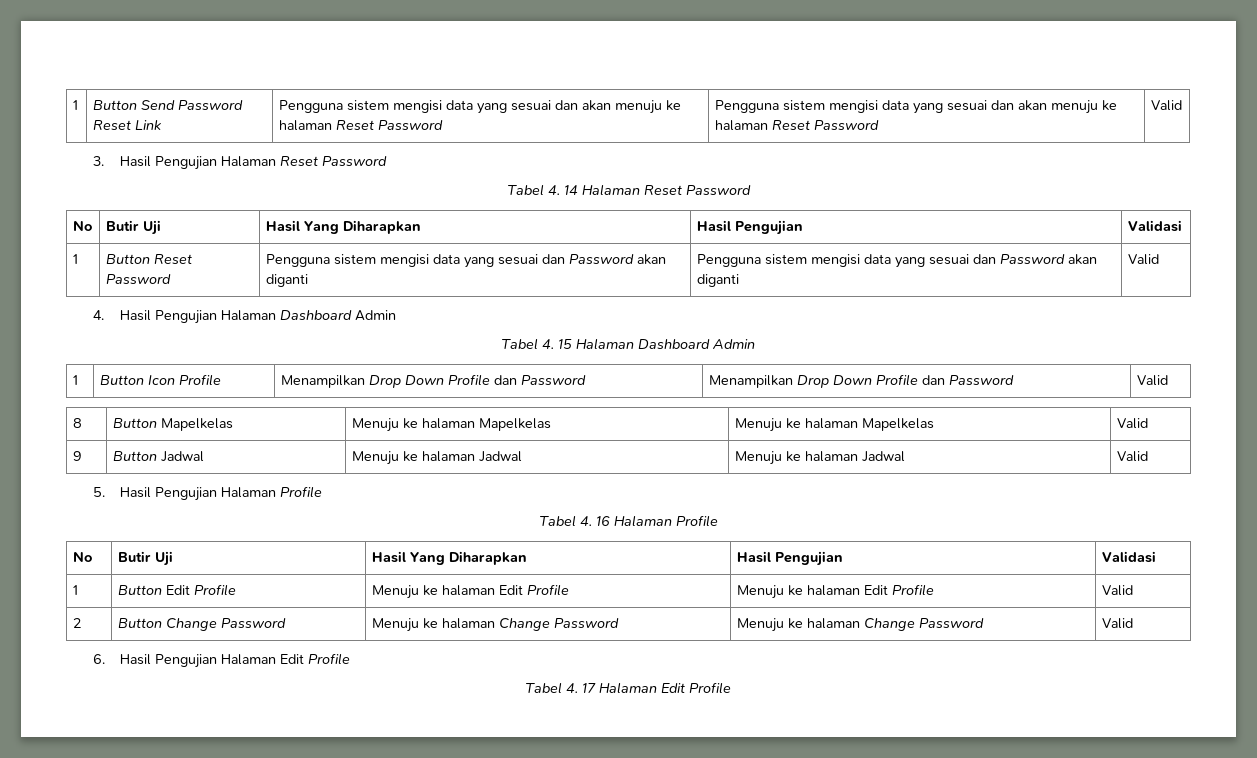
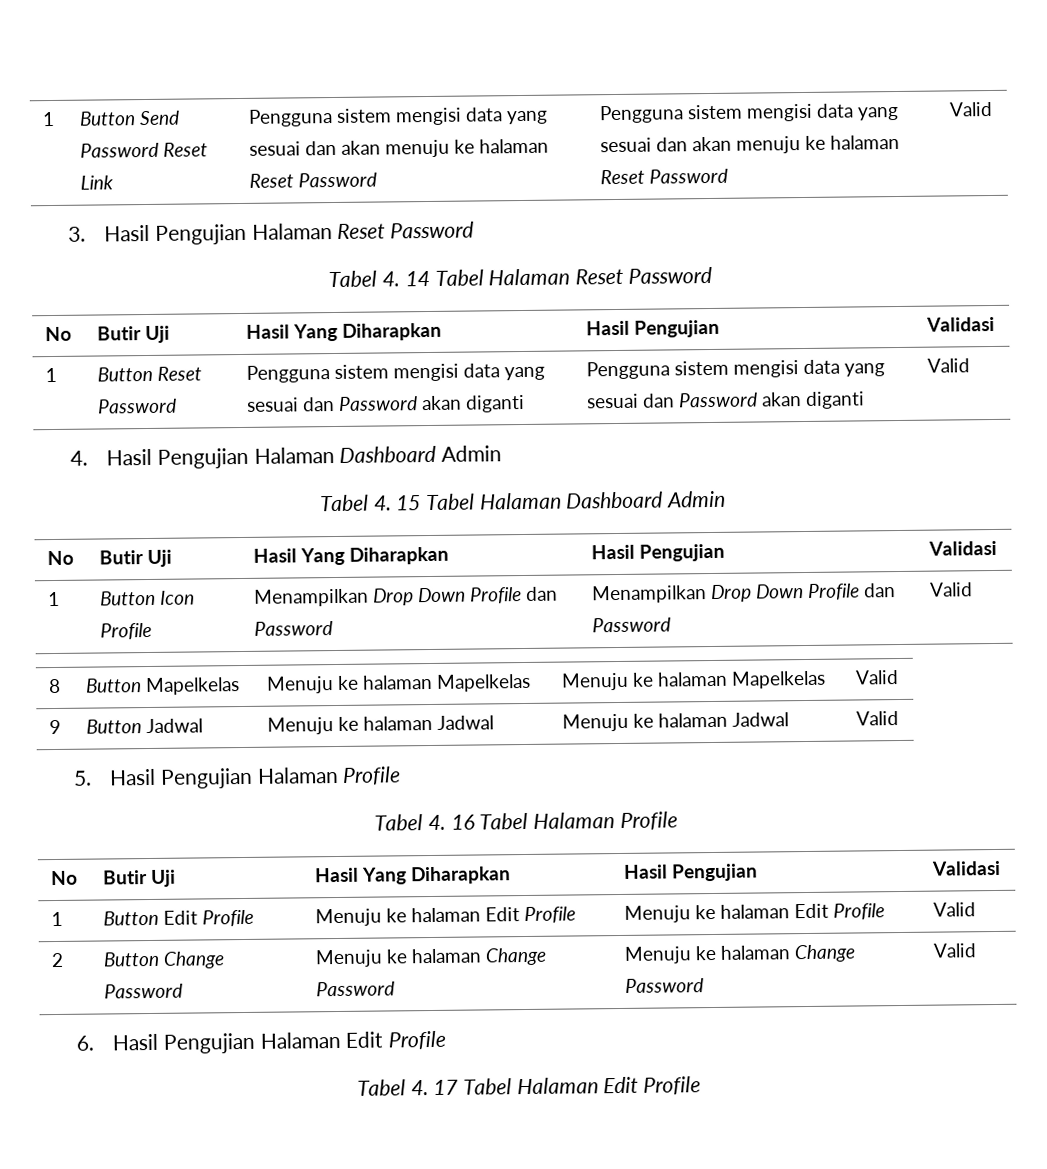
- Tabel 4. 14 Halaman Reset Password
+ Tabel 4. 14 Tabel Halaman Reset Password
- Tabel 4. 15 Halaman Dashboard Admin
+ Tabel 4. 15 Tabel Halaman Dashboard Admin
+ No | Butir Uji | Hasil Yang Diharapkan | Hasil Pengujian | Validasi
- Tabel 4. 16 Halaman Profile
+ Tabel 4. 16 Tabel Halaman Profile
- Tabel 4. 17 Halaman Edit Profile
+ Tabel 4. 17 Tabel Halaman Edit Profile

